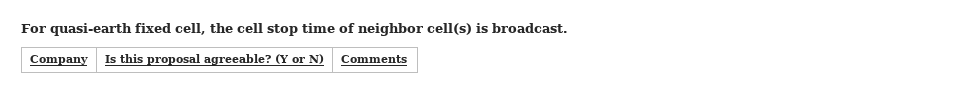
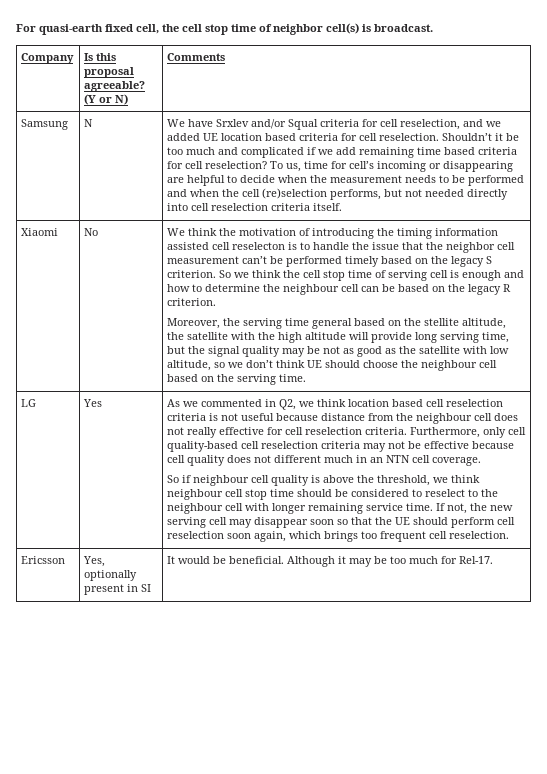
+ Samsung | N | We have Srxlev and/or Squal criteria for cell reselection, and we added UE location based criteria for cell reselection. Shouldn’t it be too much and complicated if we add remaining time based criteria for cell reselection? To us, time for cell’s incoming or disappearing are helpful to decide when the measurement needs to be performed and when the cell (re)selection performs, but not needed directly into cell reselection criteria itself.
+ Xiaomi | No | We think the motivation of introducing the timing information assisted cell reselecton is to handle the issue that the neighbor cell measurement can’t be performed timely based on the legacy S criterion. So we think the cell stop time of serving cell is enough and how to determine the neighbour cell can be based on the legacy R criterion.
+ Moreover, the serving time general based on the stellite altitude, the satellite with the high altitude will provide long serving time, but the signal quality may be not as good as the satellite with low altitude, so we don’t think UE should choose the neighbour cell based on the serving time.
+ LG | Yes | As we commented in Q2, we think location based cell reselection criteria is not useful because distance from the neighbour cell does not really effective for cell reselection criteria. Furthermore, only cell quality-based cell reselection criteria may not be effective because cell quality does not different much in an NTN cell coverage.
+ So if neighbour cell quality is above the threshold, we think neighbour cell stop time should be considered to reselect to the neighbour cell with longer remaining service time. If not, the new serving cell may disappear soon so that the UE should perform cell reselection soon again, which brings too frequent cell reselection.
+ Ericsson | Yes, optionally present in SI | It would be beneficial. Although it may be too much for Rel-17.

